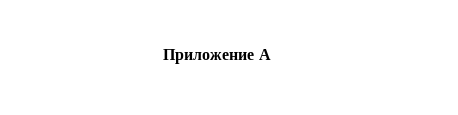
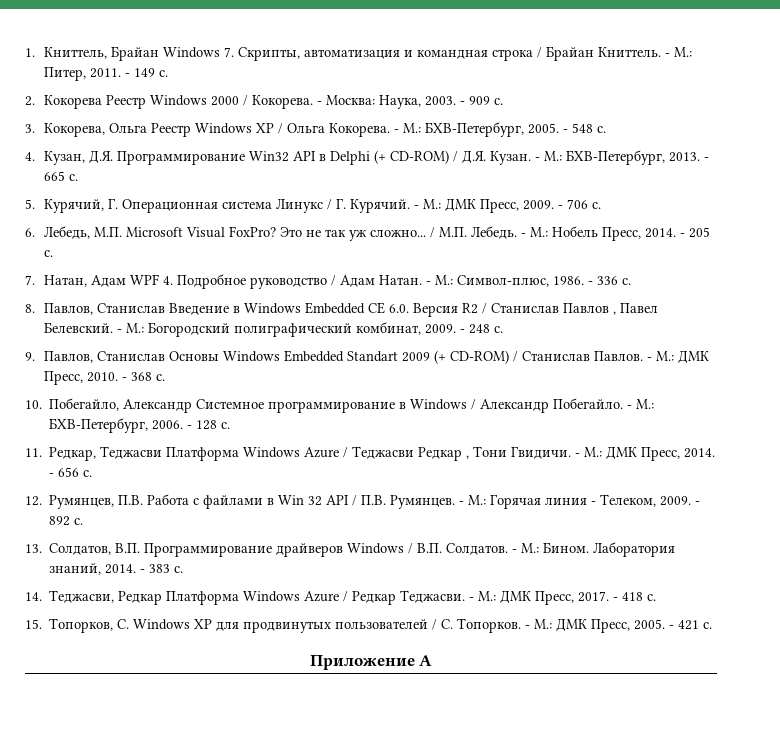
+ 1. Книттель, Брайан Windows 7. Скрипты, автоматизация и командная строка / Брайан Книттель. - М.: Питер, 2011. - 149 c.
+ 2. Кокорева Реестр Windows 2000 / Кокорева. - Москва: Наука, 2003. - 909 c.
+ 3. Кокорева, Ольга Реестр Windows XP / Ольга Кокорева. - М.: БХВ-Петербург, 2005. - 548 c.
+ 4. Кузан, Д.Я. Программирование Win32 API в Delphi (+ CD-ROM) / Д.Я. Кузан. - М.: БХВ-Петербург, 2013. - 665 c.
+ 5. Курячий, Г. Операционная система Линукс / Г. Курячий. - М.: ДМК Пресс, 2009. - 706 c.
+ 6. Лебедь, М.П. Microsoft Visual FoxPro? Это не так уж сложно... / М.П. Лебедь. - М.: Нобель Пресс, 2014. - 205 c.
+ 7. Натан, Адам WPF 4. Подробное руководство / Адам Натан. - М.: Символ-плюс, 1986. - 336 c.
+ 8. Павлов, Станислав Введение в Windows Embedded CE 6.0. Версия R2 / Станислав Павлов , Павел Белевский. - М.: Богородский полиграфический комбинат, 2009. - 248 c.
+ 9. Павлов, Станислав Основы Windows Embedded Standart 2009 (+ CD-ROM) / Станислав Павлов. - М.: ДМК Пресс, 2010. - 368 c.
+ 10. Побегайло, Александр Системное программирование в Windows / Александр Побегайло. - М.: БХВ-Петербург, 2006. - 128 c.
+ 11. Редкар, Теджасви Платформа Windows Azure / Теджасви Редкар , Тони Гвидичи. - М.: ДМК Пресс, 2014. - 656 c.
+ 12. Румянцев, П.В. Работа с файлами в Win 32 API / П.В. Румянцев. - М.: Горячая линия - Телеком, 2009. - 892 c.
+ 13. Солдатов, В.П. Программирование драйверов Windows / В.П. Солдатов. - М.: Бином. Лаборатория знаний, 2014. - 383 c.
+ 14. Теджасви, Редкар Платформа Windows Azure / Редкар Теджасви. - М.: ДМК Пресс, 2017. - 418 c.
+ 15. Топорков, С. Windows XP для продвинутых пользователей / С. Топорков. - М.: ДМК Пресс, 2005. - 421 c.

